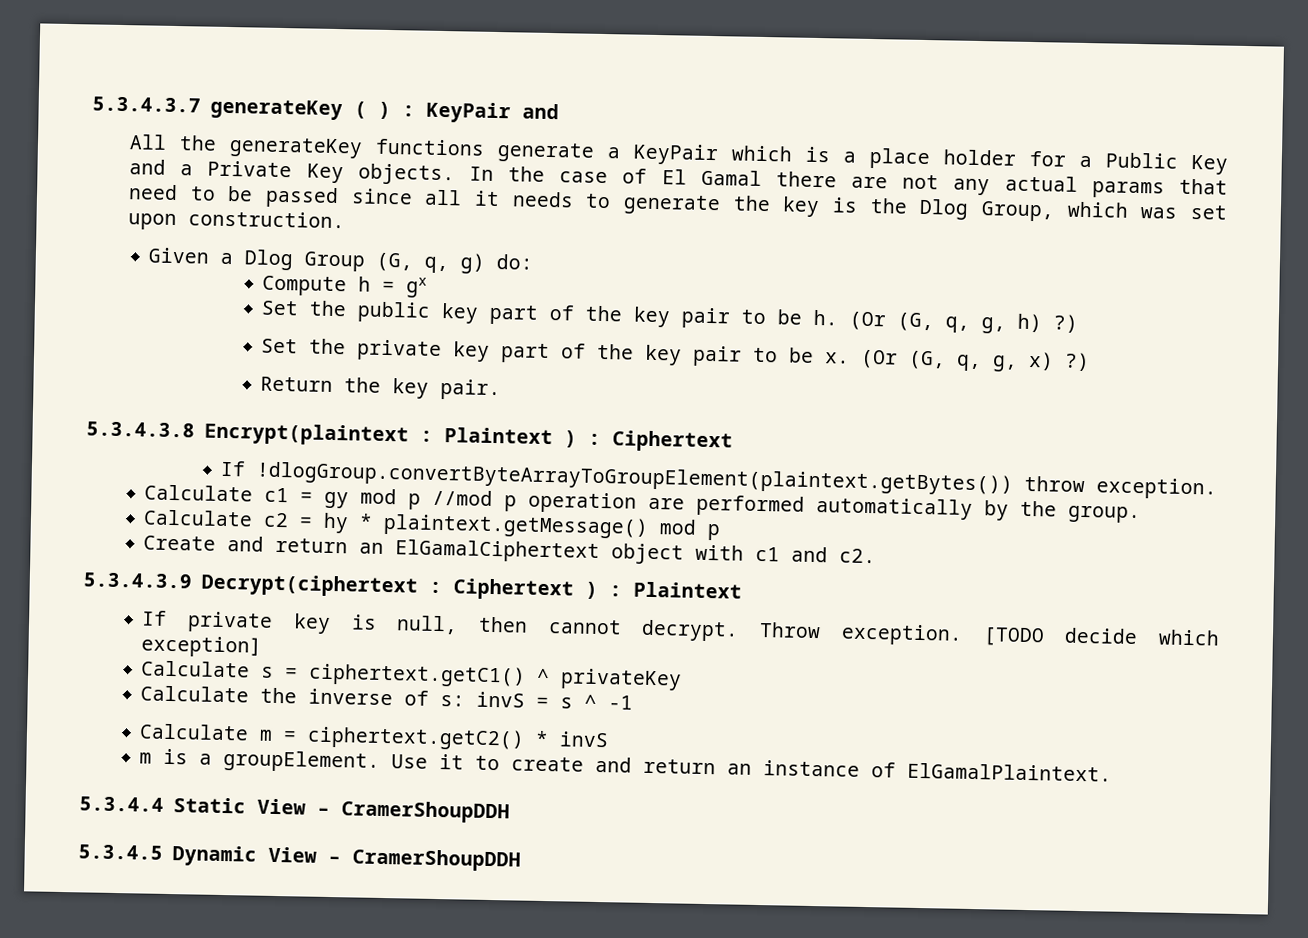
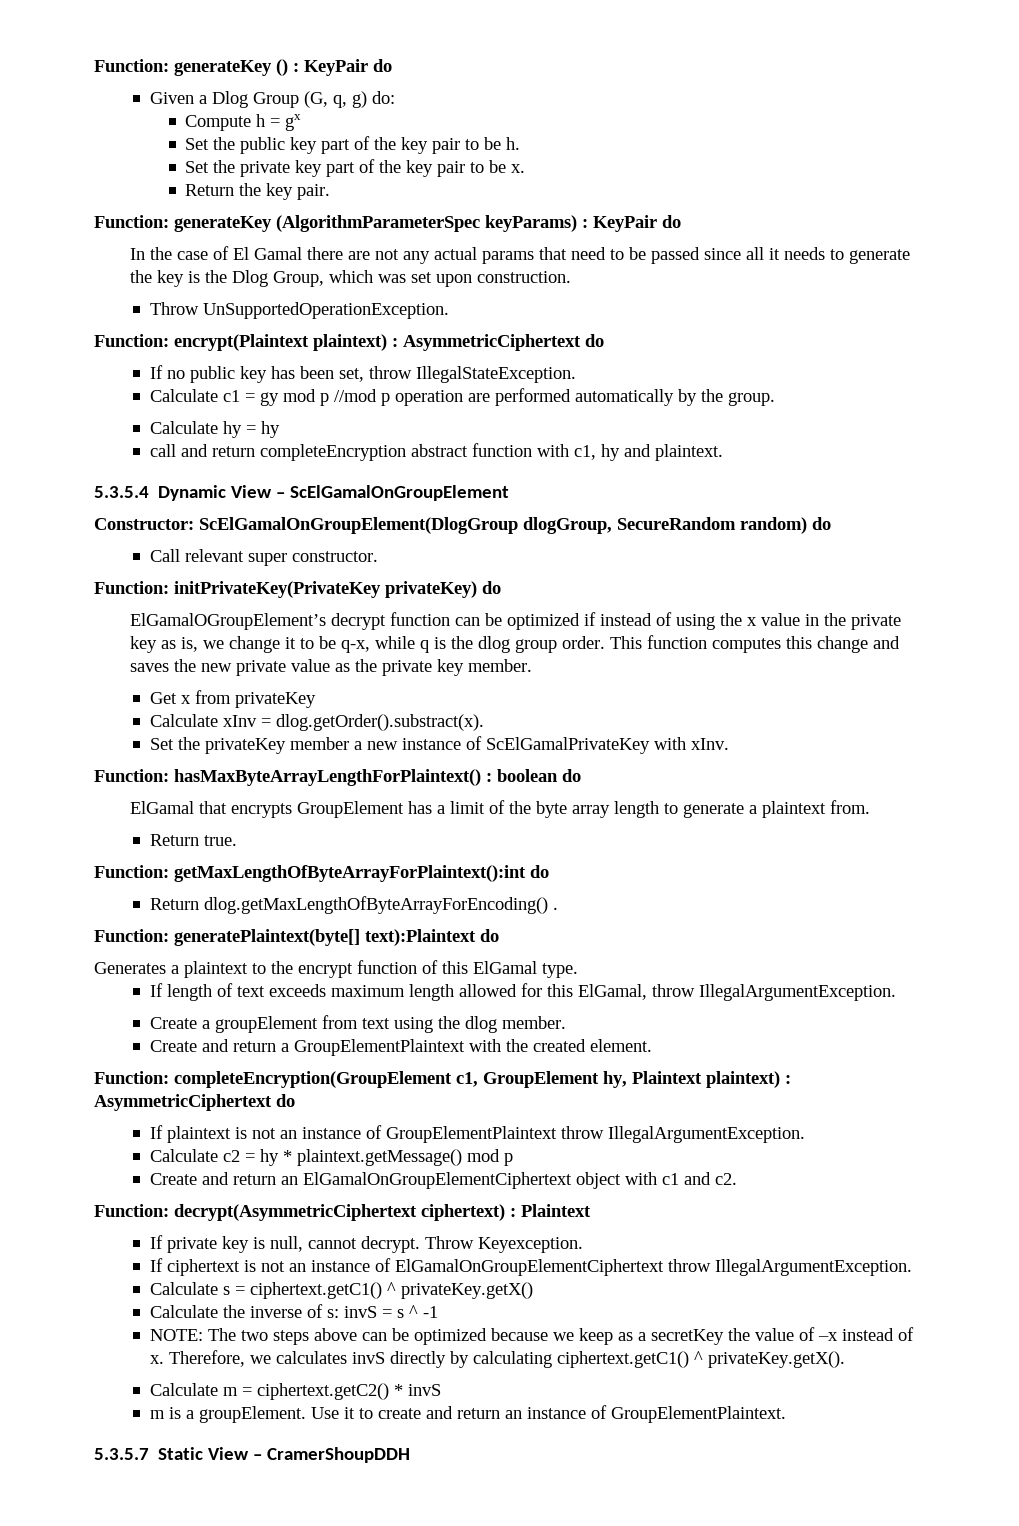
- 5.3.4.3.7 generateKey ( ) : KeyPair and
- All the generateKey functions generate a KeyPair which is a place holder for a Public Key and a Private Key objects. In the case of El Gamal there are not any actual params that need to be passed since all it needs to generate the key is the Dlog Group, which was set upon construction.
+ Function: generateKey () : KeyPair do
+ Given a Dlog Group (G, q, g) do:
+ Compute h = gx
+ Set the public key part of the key pair to be h.
+ Set the private key part of the key pair to be x.
+ Return the key pair.
+ Function: generateKey (AlgorithmParameterSpec keyParams) : KeyPair do
+ In the case of El Gamal there are not any actual params that need to be passed since all it needs to generate the key is the Dlog Group, which was set upon construction.
- Given a Dlog Group (G, q, g) do:
- Compute h = gx
- Set the public key part of the key pair to be h. (Or (G, q, g, h) ?)
- Set the private key part of the key pair to be x. (Or (G, q, g, x) ?)
- Return the key pair.
- 5.3.4.3.8 Encrypt(plaintext : Plaintext ) : Ciphertext
- If !dlogGroup.convertByteArrayToGroupElement(plaintext.getBytes()) throw exception.
+ Throw UnSupportedOperationException.
+ Function: encrypt(Plaintext plaintext) : AsymmetricCiphertext do
+ If no public key has been set, throw IllegalStateException.
+ Calculate hy = hy
+ call and return completeEncryption abstract function with c1, hy and plaintext.
+ 5.3.5.4 Dynamic View – ScElGamalOnGroupElement
+ Constructor: ScElGamalOnGroupElement(DlogGroup dlogGroup, SecureRandom random) do
+ Call relevant super constructor.
+ Function: initPrivateKey(PrivateKey privateKey) do
+ ElGamalOGroupElement’s decrypt function can be optimized if instead of using the x value in the private key as is, we change it to be q-x, while q is the dlog group order. This function computes this change and saves the new private value as the private key member.
+ Get x from privateKey
+ Calculate xInv = dlog.getOrder().substract(x).
+ Set the privateKey member a new instance of ScElGamalPrivateKey with xInv.
+ Function: hasMaxByteArrayLengthForPlaintext() : boolean do
+ ElGamal that encrypts GroupElement has a limit of the byte array length to generate a plaintext from.
+ Return true.
+ Function: getMaxLengthOfByteArrayForPlaintext():int do
+ Return dlog.getMaxLengthOfByteArrayForEncoding() .
+ Function: generatePlaintext(byte[] text):Plaintext do
+ Generates a plaintext to the encrypt function of this ElGamal type.
+ If length of text exceeds maximum length allowed for this ElGamal, throw IllegalArgumentException.
+ Create a groupElement from text using the dlog member.
+ Create and return a GroupElementPlaintext with the created element.
+ Function: completeEncryption(GroupElement c1, GroupElement hy, Plaintext plaintext) : AsymmetricCiphertext do
+ If plaintext is not an instance of GroupElementPlaintext throw IllegalArgumentException.
- Create and return an ElGamalCiphertext object with c1 and c2.
+ Create and return an ElGamalOnGroupElementCiphertext object with c1 and c2.
- 5.3.4.3.9 Decrypt(ciphertext : Ciphertext ) : Plaintext
+ Function: decrypt(AsymmetricCiphertext ciphertext) : Plaintext
- If private key is null, then cannot decrypt.
+ If private key is null, cannot decrypt.
- Throw exception. [TODO decide which exception]
+ Throw Keyexception.
+ If ciphertext is not an instance of ElGamalOnGroupElementCiphertext throw IllegalArgumentException.
- Calculate s = ciphertext.getC1() ^ privateKey
+ Calculate s = ciphertext.getC1() ^ privateKey.getX()
+ NOTE: The two steps above can be optimized because we keep as a secretKey the value of –x instead of x. Therefore, we calculates invS directly by calculating ciphertext.getC1() ^ privateKey.getX().
- Use it to create and return an instance of ElGamalPlaintext.
- 5.3.4.4 Static View – CramerShoupDDH
+ Use it to create and return an instance of GroupElementPlaintext.
+ 5.3.5.7 Static View – CramerShoupDDH
- 5.3.4.5 Dynamic View – CramerShoupDDH

